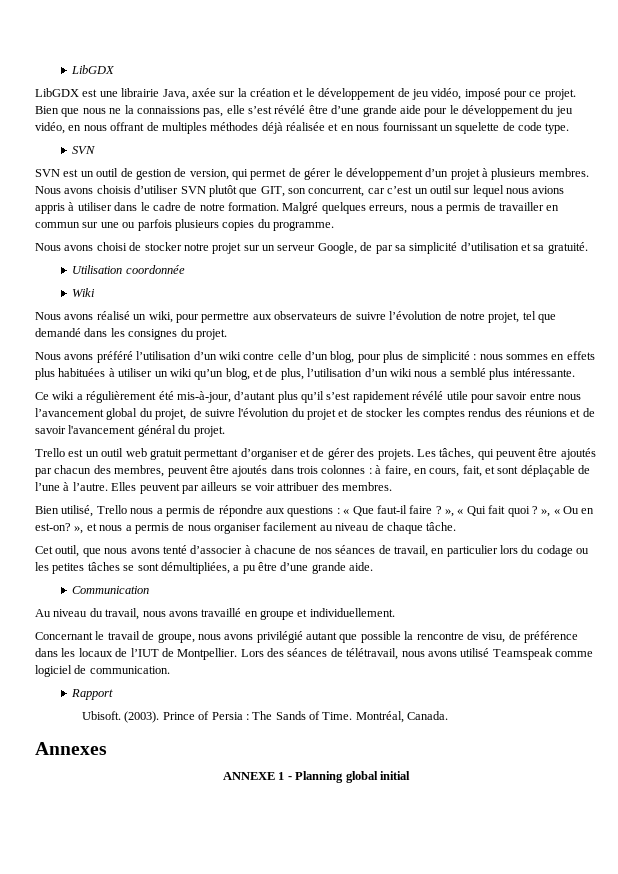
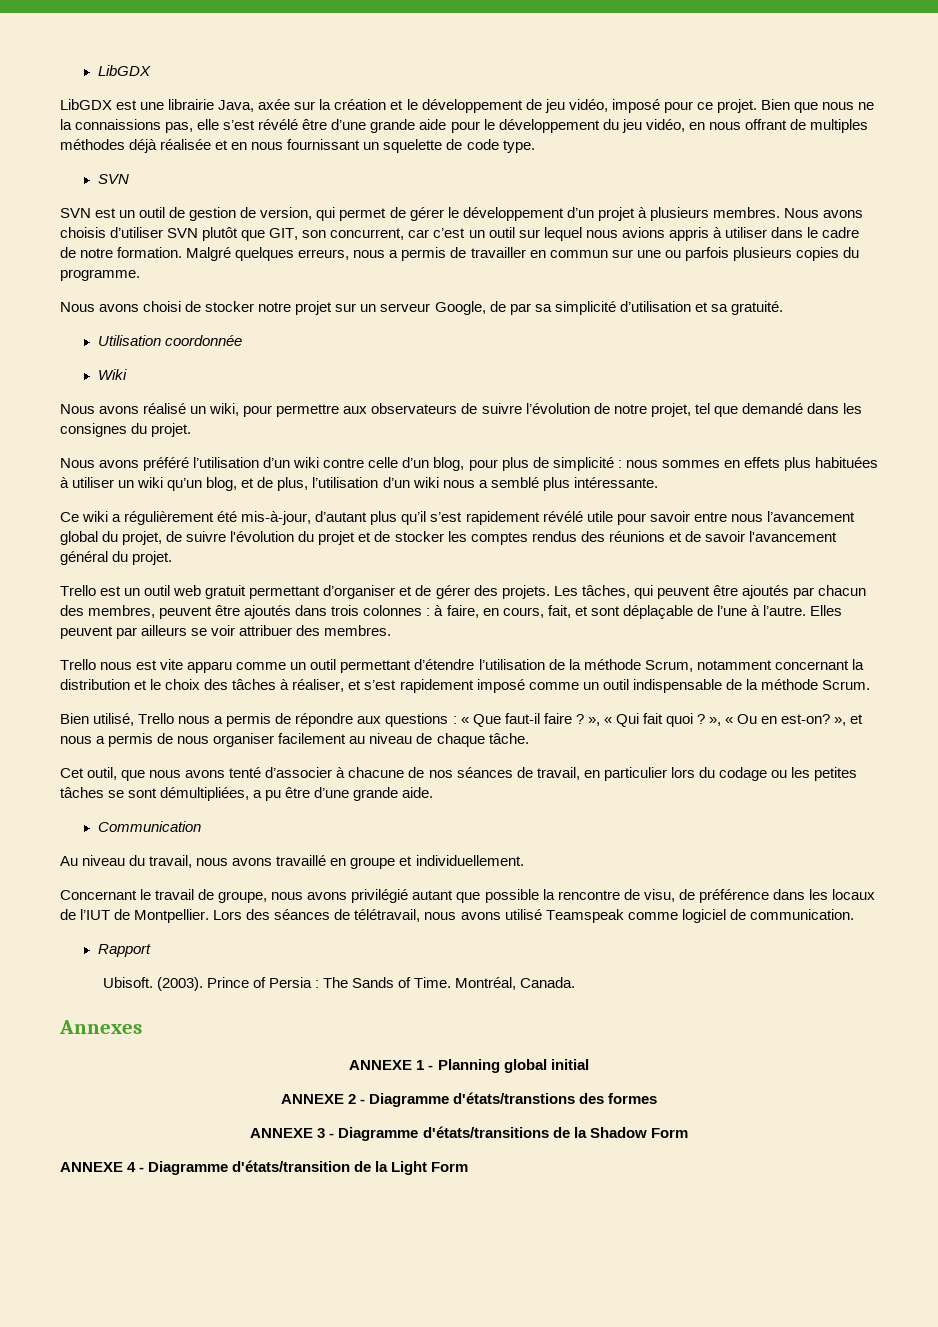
+ Trello nous est vite apparu comme un outil permettant d’étendre l’utilisation de la méthode Scrum, notamment concernant la distribution et le choix des tâches à réaliser, et s’est rapidement imposé comme un outil indispensable de la méthode Scrum.
+ ANNEXE 2 - Diagramme d'états/transtions des formes
+ ANNEXE 3 - Diagramme d'états/transitions de la Shadow Form
+ ANNEXE 4 - Diagramme d'états/transition de la Light Form

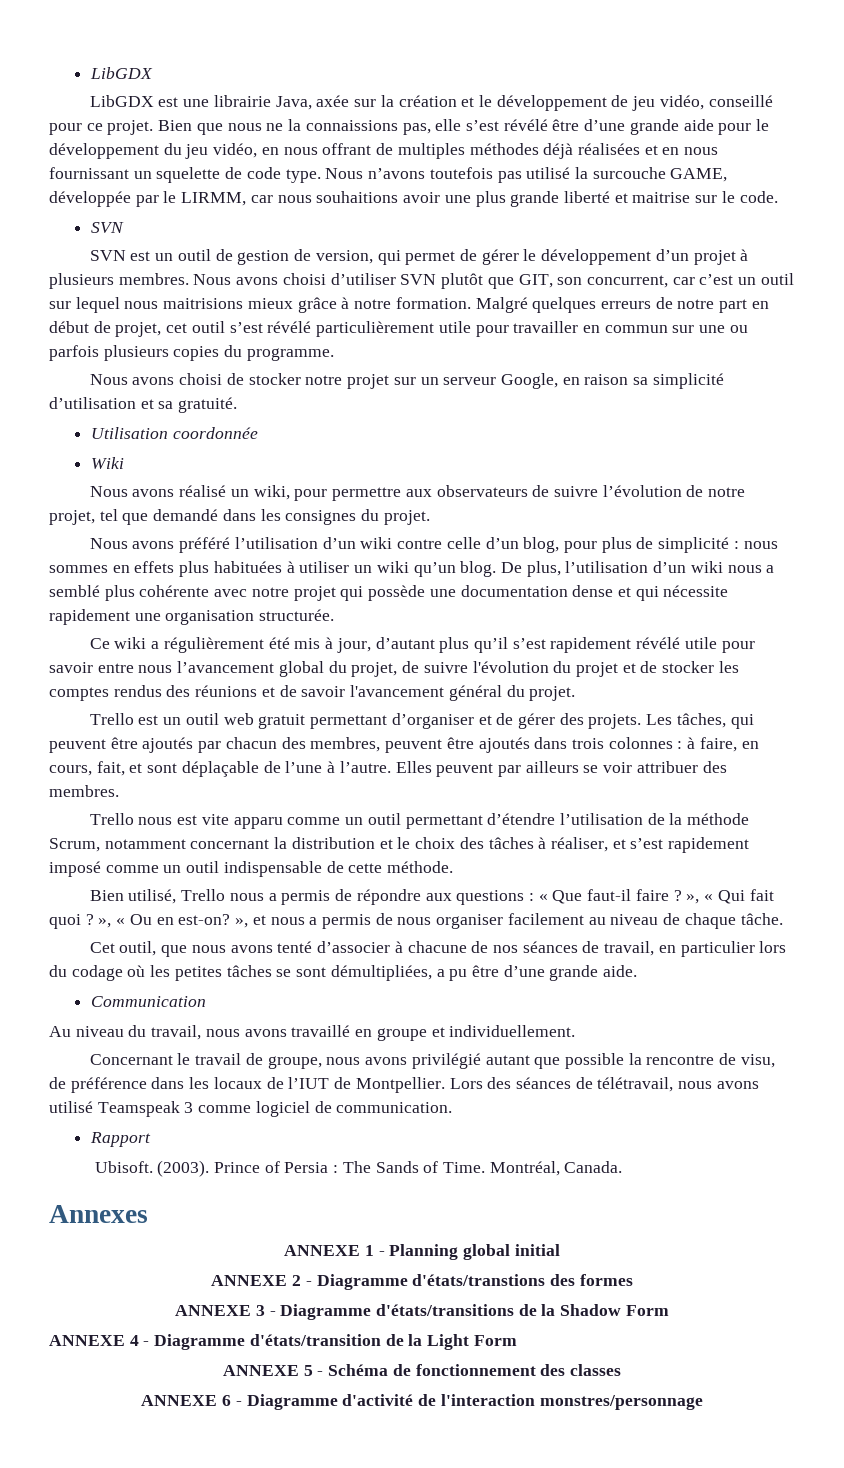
- LibGDX est une librairie Java, axée sur la création et le développement de jeu vidéo, imposé pour ce projet.
+ LibGDX est une librairie Java, axée sur la création et le développement de jeu vidéo, conseillé pour ce projet.
- Bien que nous ne la connaissions pas, elle s’est révélé être d’une grande aide pour le développement du jeu vidéo, en nous offrant de multiples méthodes déjà réalisée et en nous fournissant un squelette de code type.
+ Bien que nous ne la connaissions pas, elle s’est révélé être d’une grande aide pour le développement du jeu vidéo, en nous offrant de multiples méthodes déjà réalisées et en nous fournissant un squelette de code type. Nous n’avons toutefois pas utilisé la surcouche GAME, développée par le LIRMM, car nous souhaitions avoir une plus grande liberté et maitrise sur le code.
- Nous avons choisis d’utiliser SVN plutôt que GIT, son concurrent, car c’est un outil sur lequel nous avions appris à utiliser dans le cadre de notre formation. Malgré quelques erreurs, nous a permis de travailler en commun sur une ou parfois plusieurs copies du programme.
+ Nous avons choisi d’utiliser SVN plutôt que GIT, son concurrent, car c’est un outil sur lequel nous maitrisions mieux grâce à notre formation. Malgré quelques erreurs de notre part en début de projet, cet outil s’est révélé particulièrement utile pour travailler en commun sur une ou parfois plusieurs copies du programme.
- Nous avons choisi de stocker notre projet sur un serveur Google, de par sa simplicité d’utilisation et sa gratuité.
+ Nous avons choisi de stocker notre projet sur un serveur Google, en raison sa simplicité d’utilisation et sa gratuité.
- Nous avons préféré l’utilisation d’un wiki contre celle d’un blog, pour plus de simplicité : nous sommes en effets plus habituées à utiliser un wiki qu’un blog, et de plus, l’utilisation d’un wiki nous a semblé plus intéressante.
+ Nous avons préféré l’utilisation d’un wiki contre celle d’un blog, pour plus de simplicité : nous sommes en effets plus habituées à utiliser un wiki qu’un blog. De plus, l’utilisation d’un wiki nous a semblé plus cohérente avec notre projet qui possède une documentation dense et qui nécessite rapidement une organisation structurée.
- Ce wiki a régulièrement été mis-à-jour, d’autant plus qu’il s’est rapidement révélé utile pour savoir entre nous l’avancement global du projet, de suivre l'évolution du projet et de stocker les comptes rendus des réunions et de savoir l'avancement général du projet.
+ Ce wiki a régulièrement été mis à jour, d’autant plus qu’il s’est rapidement révélé utile pour savoir entre nous l’avancement global du projet, de suivre l'évolution du projet et de stocker les comptes rendus des réunions et de savoir l'avancement général du projet.
- Trello nous est vite apparu comme un outil permettant d’étendre l’utilisation de la méthode Scrum, notamment concernant la distribution et le choix des tâches à réaliser, et s’est rapidement imposé comme un outil indispensable de la méthode Scrum.
+ Trello nous est vite apparu comme un outil permettant d’étendre l’utilisation de la méthode Scrum, notamment concernant la distribution et le choix des tâches à réaliser, et s’est rapidement imposé comme un outil indispensable de cette méthode.
- Cet outil, que nous avons tenté d’associer à chacune de nos séances de travail, en particulier lors du codage ou les petites tâches se sont démultipliées, a pu être d’une grande aide.
+ Cet outil, que nous avons tenté d’associer à chacune de nos séances de travail, en particulier lors du codage où les petites tâches se sont démultipliées, a pu être d’une grande aide.
- Lors des séances de télétravail, nous avons utilisé Teamspeak comme logiciel de communication.
+ Lors des séances de télétravail, nous avons utilisé Teamspeak 3 comme logiciel de communication.
+ ANNEXE 5 - Schéma de fonctionnement des classes
+ ANNEXE 6 - Diagramme d'activité de l'interaction monstres/personnage

